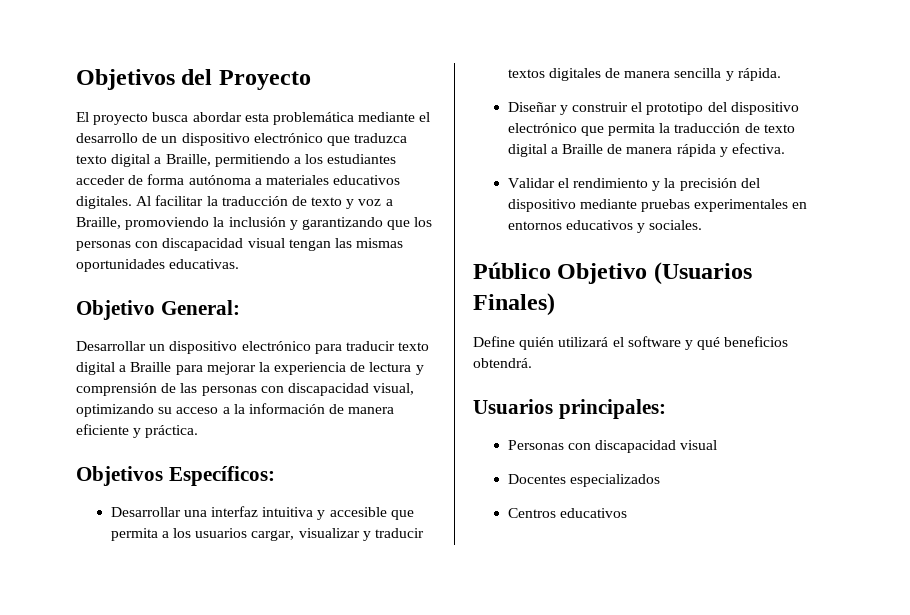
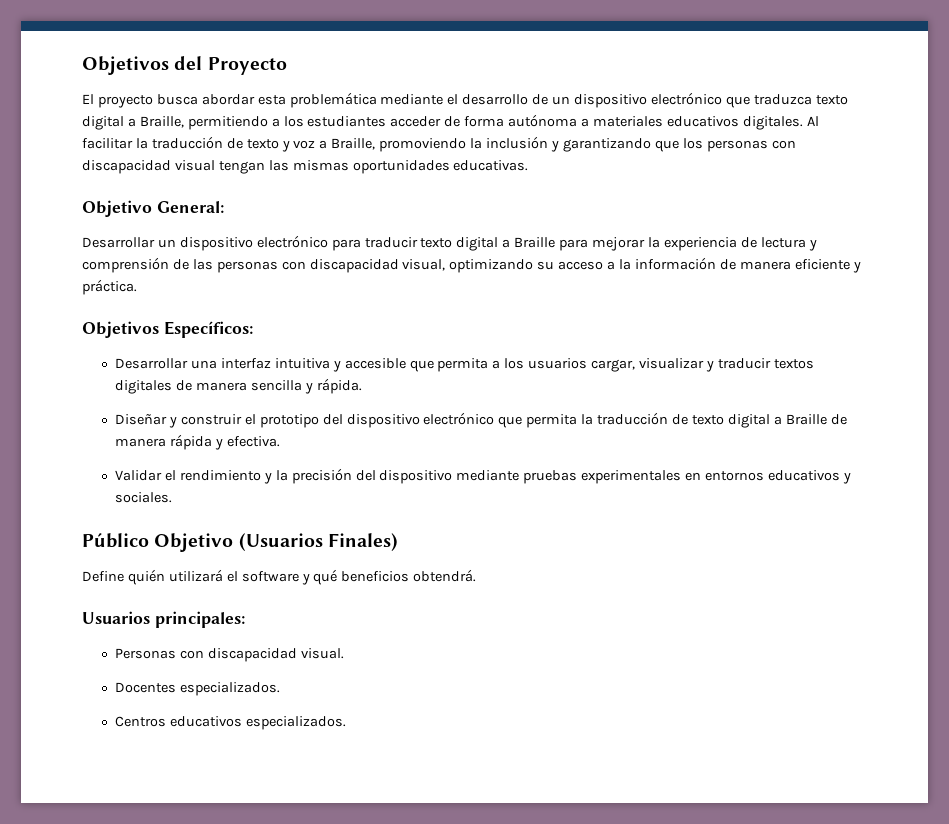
- Personas con discapacidad visual
+ Personas con discapacidad visual.
- Docentes especializados
+ Docentes especializados.
- Centros educativos
+ Centros educativos especializados.

